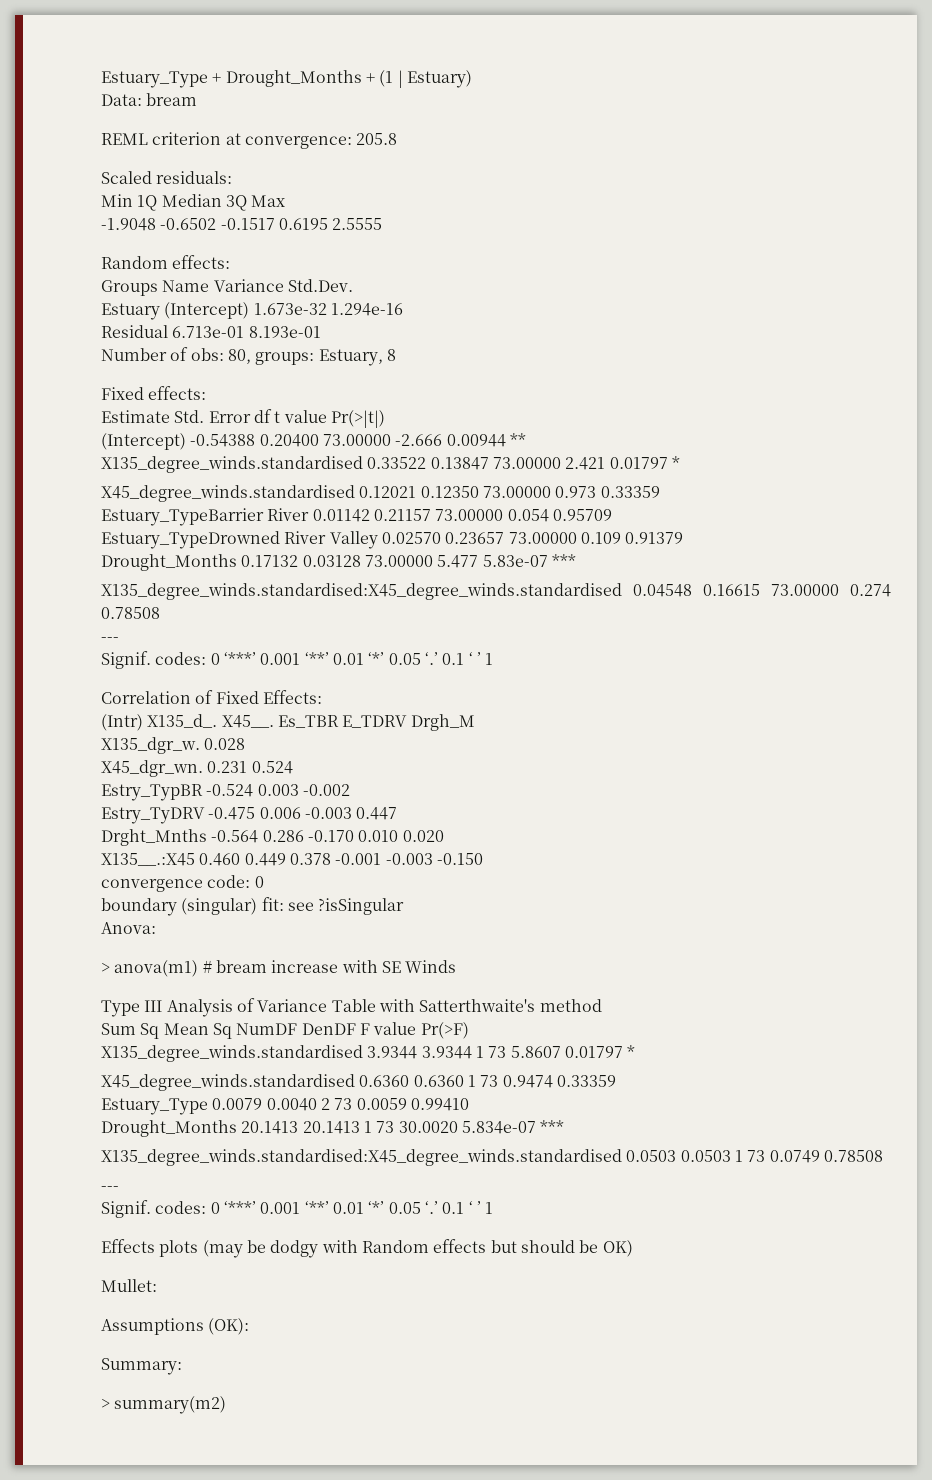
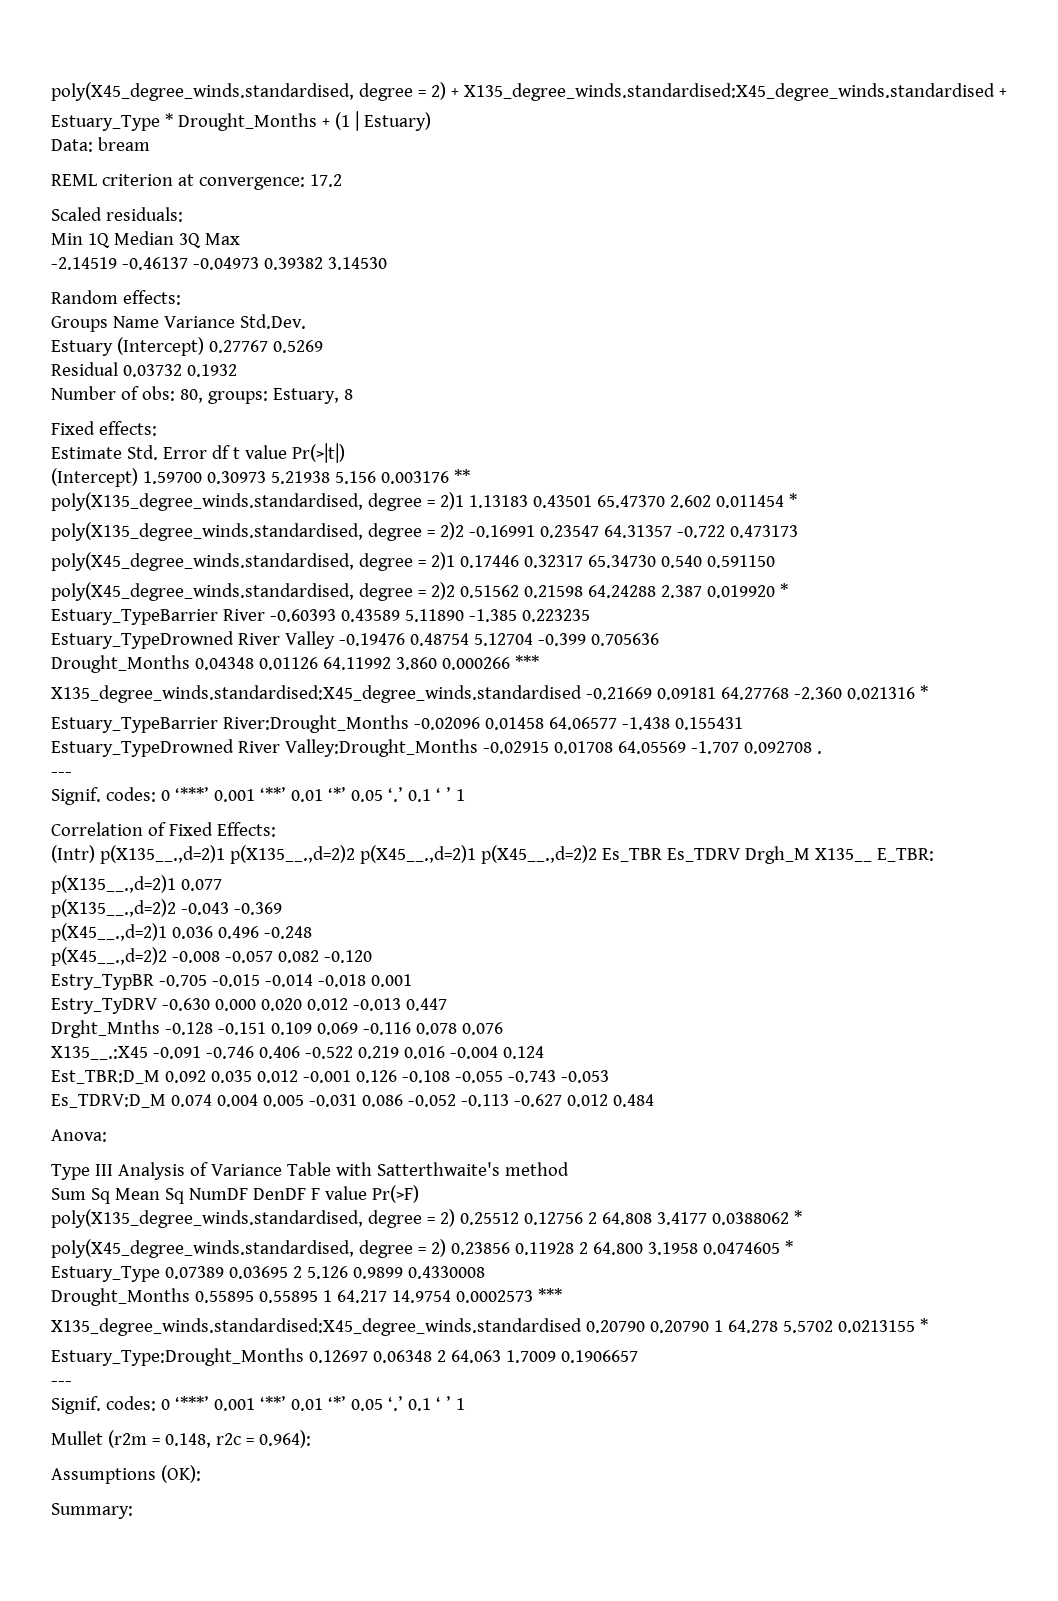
- Estuary_Type + Drought_Months + (1 | Estuary)
+ poly(X45_degree_winds.standardised, degree = 2) + X135_degree_winds.standardised:X45_degree_winds.standardised +
+ Estuary_Type * Drought_Months + (1 | Estuary)
- REML criterion at convergence: 205.8
+ REML criterion at convergence: 17.2
- -1.9048 -0.6502 -0.1517 0.6195 2.5555
+ -2.14519 -0.46137 -0.04973 0.39382 3.14530
- Estuary (Intercept) 1.673e-32 1.294e-16
+ Estuary (Intercept) 0.27767 0.5269
- Residual 6.713e-01 8.193e-01
+ Residual 0.03732 0.1932
- (Intercept) -0.54388 0.20400 73.00000 -2.666 0.00944 **
- X135_degree_winds.standardised 0.33522 0.13847 73.00000 2.421 0.01797 *
- X45_degree_winds.standardised 0.12021 0.12350 73.00000 0.973 0.33359
- Estuary_TypeBarrier River 0.01142 0.21157 73.00000 0.054 0.95709
- Estuary_TypeDrowned River Valley 0.02570 0.23657 73.00000 0.109 0.91379
- Drought_Months 0.17132 0.03128 73.00000 5.477 5.83e-07 ***
- X135_degree_winds.standardised:X45_degree_winds.standardised 0.04548 0.16615 73.00000 0.274 0.78508
+ (Intercept) 1.59700 0.30973 5.21938 5.156 0.003176 **
+ poly(X135_degree_winds.standardised, degree = 2)1 1.13183 0.43501 65.47370 2.602 0.011454 *
+ poly(X135_degree_winds.standardised, degree = 2)2 -0.16991 0.23547 64.31357 -0.722 0.473173
+ poly(X45_degree_winds.standardised, degree = 2)1 0.17446 0.32317 65.34730 0.540 0.591150
+ poly(X45_degree_winds.standardised, degree = 2)2 0.51562 0.21598 64.24288 2.387 0.019920 *
+ Estuary_TypeBarrier River -0.60393 0.43589 5.11890 -1.385 0.223235
+ Estuary_TypeDrowned River Valley -0.19476 0.48754 5.12704 -0.399 0.705636
+ Drought_Months 0.04348 0.01126 64.11992 3.860 0.000266 ***
+ X135_degree_winds.standardised:X45_degree_winds.standardised -0.21669 0.09181 64.27768 -2.360 0.021316 *
+ Estuary_TypeBarrier River:Drought_Months -0.02096 0.01458 64.06577 -1.438 0.155431
+ Estuary_TypeDrowned River Valley:Drought_Months -0.02915 0.01708 64.05569 -1.707 0.092708 .
- (Intr) X135_d_. X45__. Es_TBR E_TDRV Drgh_M
- X135_dgr_w. 0.028
- X45_dgr_wn. 0.231 0.524
- Estry_TypBR -0.524 0.003 -0.002
- Estry_TyDRV -0.475 0.006 -0.003 0.447
- Drght_Mnths -0.564 0.286 -0.170 0.010 0.020
- X135__.:X45 0.460 0.449 0.378 -0.001 -0.003 -0.150
- convergence code: 0
- boundary (singular) fit: see ?isSingular
+ (Intr) p(X135__.,d=2)1 p(X135__.,d=2)2 p(X45__.,d=2)1 p(X45__.,d=2)2 Es_TBR Es_TDRV Drgh_M X135__ E_TBR:
+ p(X135__.,d=2)1 0.077
+ p(X135__.,d=2)2 -0.043 -0.369
+ p(X45__.,d=2)1 0.036 0.496 -0.248
+ p(X45__.,d=2)2 -0.008 -0.057 0.082 -0.120
+ Estry_TypBR -0.705 -0.015 -0.014 -0.018 0.001
+ Estry_TyDRV -0.630 0.000 0.020 0.012 -0.013 0.447
+ Drght_Mnths -0.128 -0.151 0.109 0.069 -0.116 0.078 0.076
+ X135__.:X45 -0.091 -0.746 0.406 -0.522 0.219 0.016 -0.004 0.124
+ Est_TBR:D_M 0.092 0.035 0.012 -0.001 0.126 -0.108 -0.055 -0.743 -0.053
+ Es_TDRV:D_M 0.074 0.004 0.005 -0.031 0.086 -0.052 -0.113 -0.627 0.012 0.484
  Anova:
- > anova(m1) # bream increase with SE Winds
- X135_degree_winds.standardised 3.9344 3.9344 1 73 5.8607 0.01797 *
- X45_degree_winds.standardised 0.6360 0.6360 1 73 0.9474 0.33359
- Estuary_Type 0.0079 0.0040 2 73 0.0059 0.99410
- Drought_Months 20.1413 20.1413 1 73 30.0020 5.834e-07 ***
- X135_degree_winds.standardised:X45_degree_winds.standardised 0.0503 0.0503 1 73 0.0749 0.78508
+ poly(X135_degree_winds.standardised, degree = 2) 0.25512 0.12756 2 64.808 3.4177 0.0388062 *
+ poly(X45_degree_winds.standardised, degree = 2) 0.23856 0.11928 2 64.800 3.1958 0.0474605 *
+ Estuary_Type 0.07389 0.03695 2 5.126 0.9899 0.4330008
+ Drought_Months 0.55895 0.55895 1 64.217 14.9754 0.0002573 ***
+ X135_degree_winds.standardised:X45_degree_winds.standardised 0.20790 0.20790 1 64.278 5.5702 0.0213155 *
+ Estuary_Type:Drought_Months 0.12697 0.06348 2 64.063 1.7009 0.1906657
- Effects plots (may be dodgy with Random effects but should be OK)
- Mullet:
+ Mullet (r2m = 0.148, r2c = 0.964):
- > summary(m2)

